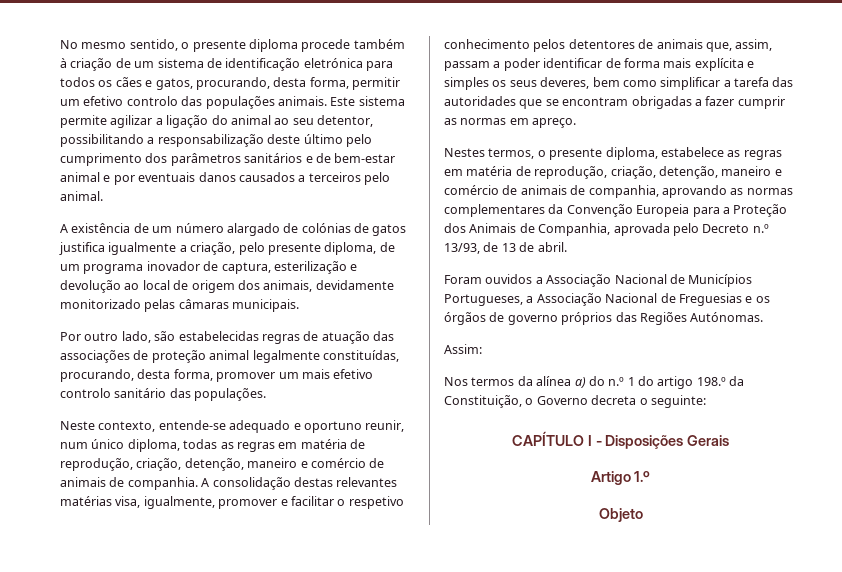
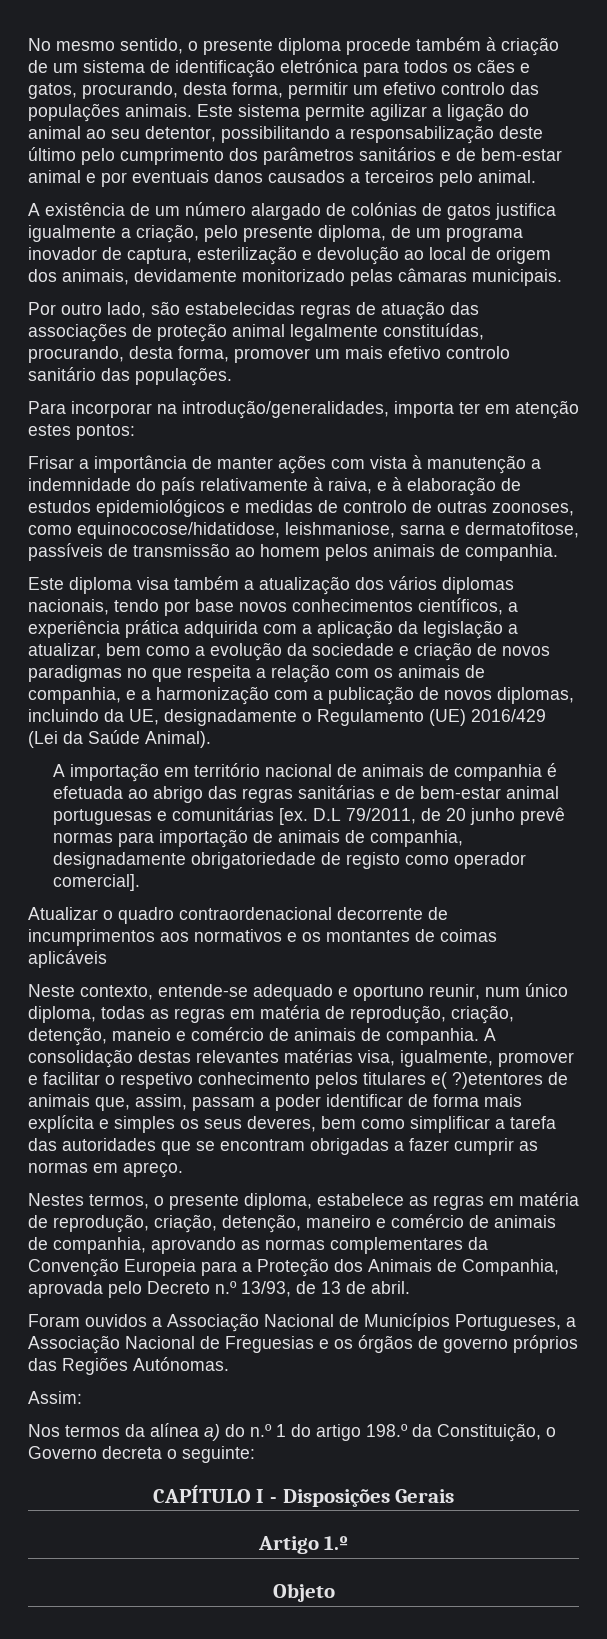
+ Para incorporar na introdução/generalidades, importa ter em atenção estes pontos:
+ Frisar a importância de manter ações com vista à manutenção a indemnidade do país relativamente à raiva, e à elaboração de estudos epidemiológicos e medidas de controlo de outras zoonoses, como equinococose/hidatidose, leishmaniose, sarna e dermatofitose, passíveis de transmissão ao homem pelos animais de companhia.
+ Este diploma visa também a atualização dos vários diplomas nacionais, tendo por base novos conhecimentos científicos, a experiência prática adquirida com a aplicação da legislação a atualizar, bem como a evolução da sociedade e criação de novos paradigmas no que respeita a relação com os animais de companhia, e a harmonização com a publicação de novos diplomas, incluindo da UE, designadamente o Regulamento (UE) 2016/429 (Lei da Saúde Animal).
+ A importação em território nacional de animais de companhia é efetuada ao abrigo das regras sanitárias e de bem-estar animal portuguesas e comunitárias [ex. D.L 79/2011, de 20 junho prevê normas para importação de animais de companhia, designadamente obrigatoriedade de registo como operador comercial].
+ Atualizar o quadro contraordenacional decorrente de incumprimentos aos normativos e os montantes de coimas aplicáveis
- Neste contexto, entende-se adequado e oportuno reunir, num único diploma, todas as regras em matéria de reprodução, criação, detenção, maneiro e comércio de animais de companhia.
+ Neste contexto, entende-se adequado e oportuno reunir, num único diploma, todas as regras em matéria de reprodução, criação, detenção, maneio e comércio de animais de companhia.
- A consolidação destas relevantes matérias visa, igualmente, promover e facilitar o respetivo conhecimento pelos detentores de animais que, assim, passam a poder identificar de forma mais explícita e simples os seus deveres, bem como simplificar a tarefa das autoridades que se encontram obrigadas a fazer cumprir as normas em apreço.
+ A consolidação destas relevantes matérias visa, igualmente, promover e facilitar o respetivo conhecimento pelos titulares e( ?)etentores de animais que, assim, passam a poder identificar de forma mais explícita e simples os seus deveres, bem como simplificar a tarefa das autoridades que se encontram obrigadas a fazer cumprir as normas em apreço.

